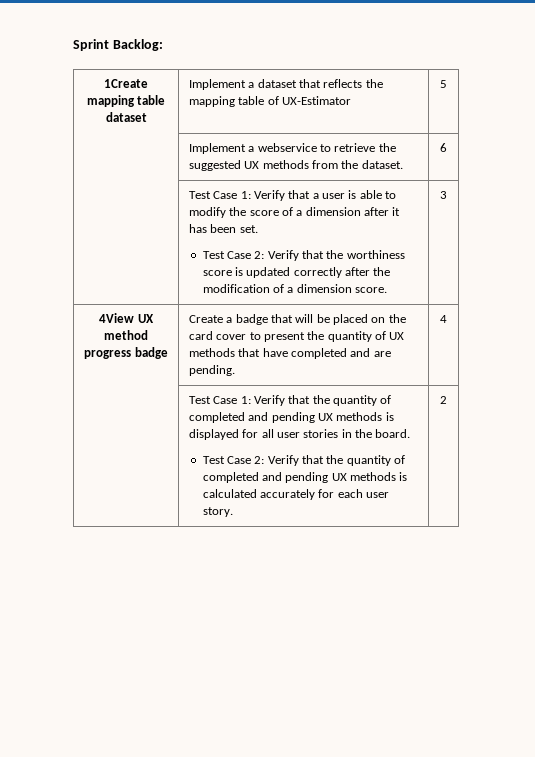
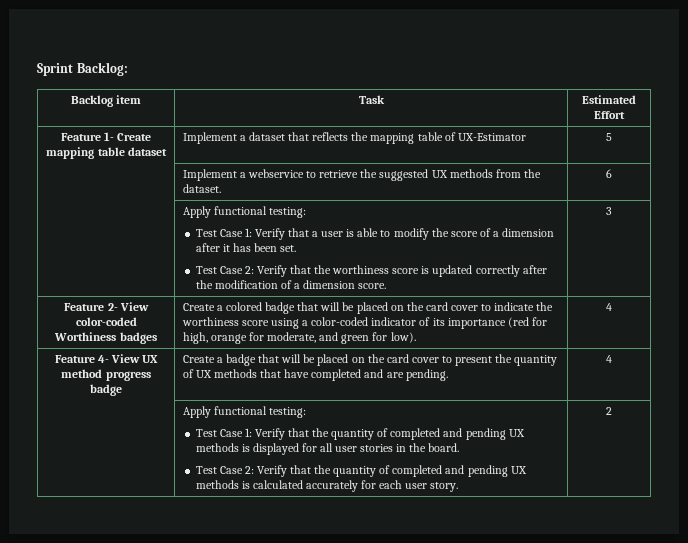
- 1Create mapping table dataset | Implement a dataset that reflects the mapping table of UX-Estimator | 5
+ Backlog item | Task | Estimated Effort
+ Feature 1- Create mapping table dataset | Implement a dataset that reflects the mapping table of UX-Estimator | 5
  | Implement a webservice to retrieve the suggested UX methods from the dataset. | 6
+ | Apply functional testing:
- 4View UX method progress badge | Create a badge that will be placed on the card cover to present the quantity of UX methods that have completed and are pending. | 4
+ Feature 2- View color-coded Worthiness badges | Create a colored badge that will be placed on the card cover to indicate the worthiness score using a color-coded indicator of its importance (red for high, orange for moderate, and green for low). | 4
+ Feature 4- View UX method progress badge | Create a badge that will be placed on the card cover to present the quantity of UX methods that have completed and are pending. | 4
+ | Apply functional testing:

